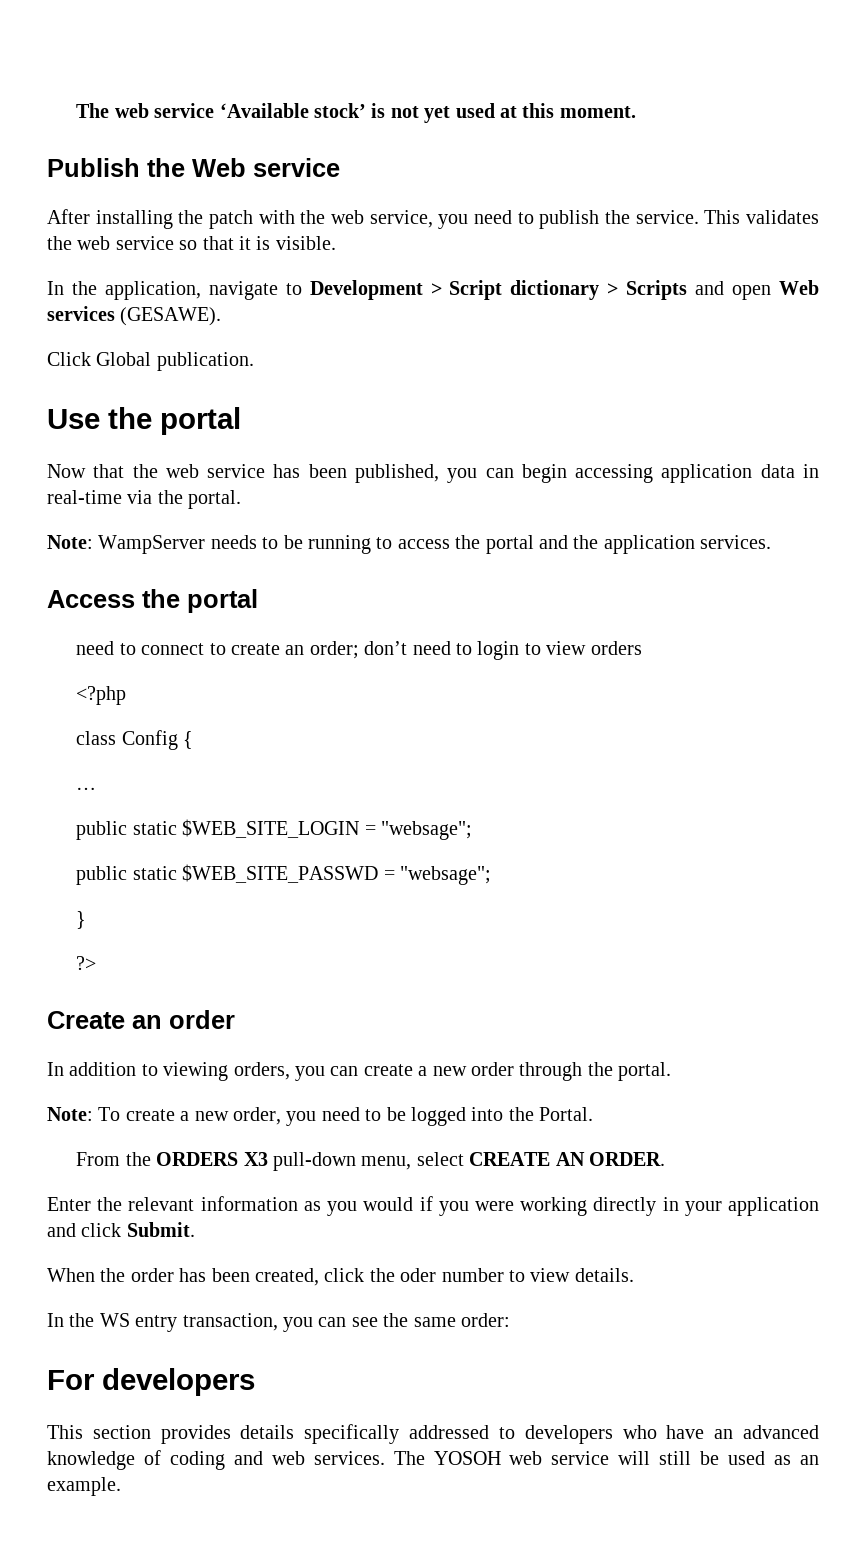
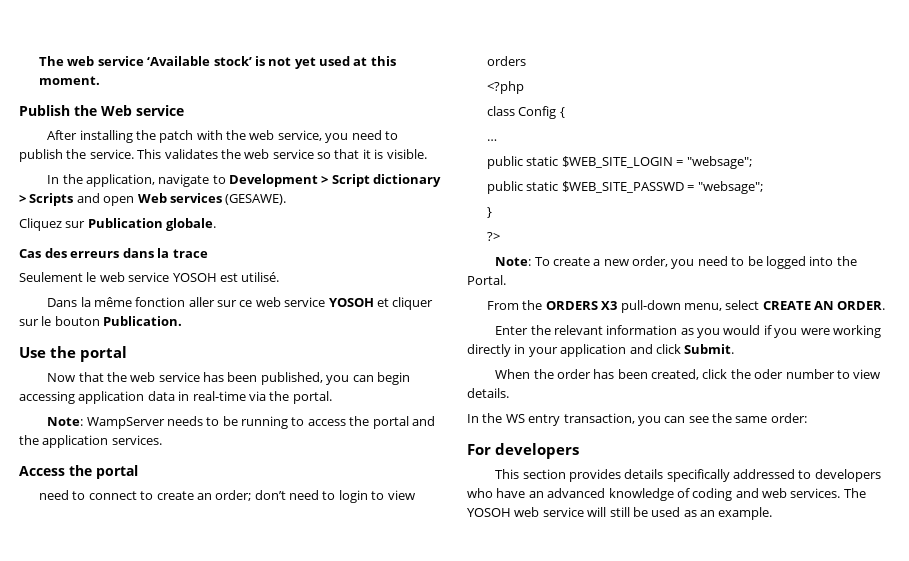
- Click Global publication.
+ Cliquez sur Publication globale.
+ Cas des erreurs dans la trace
+ Seulement le web service YOSOH est utilisé.
+ Dans la même fonction aller sur ce web service YOSOH et cliquer sur le bouton Publication.
- Create an order
- In addition to viewing orders, you can create a new order through the portal.

